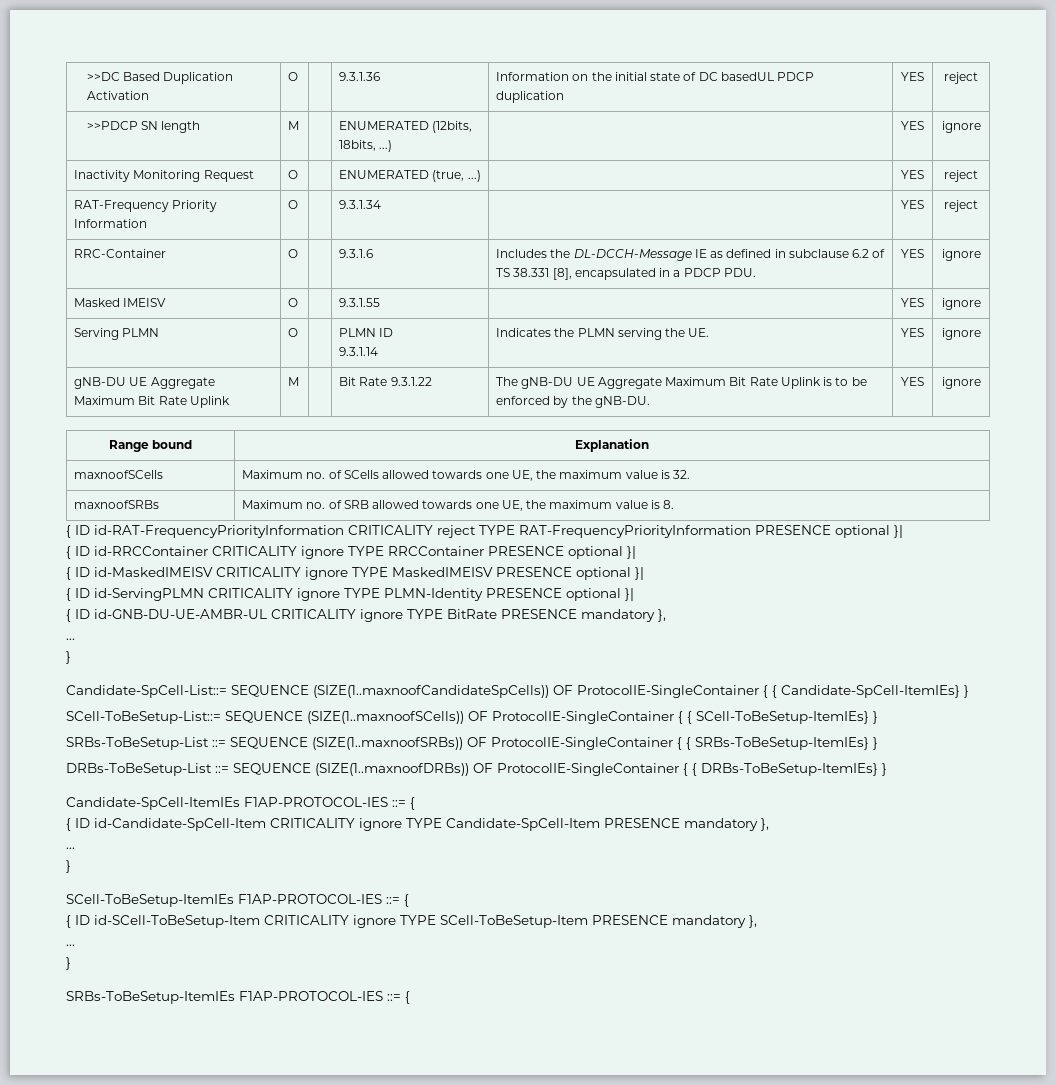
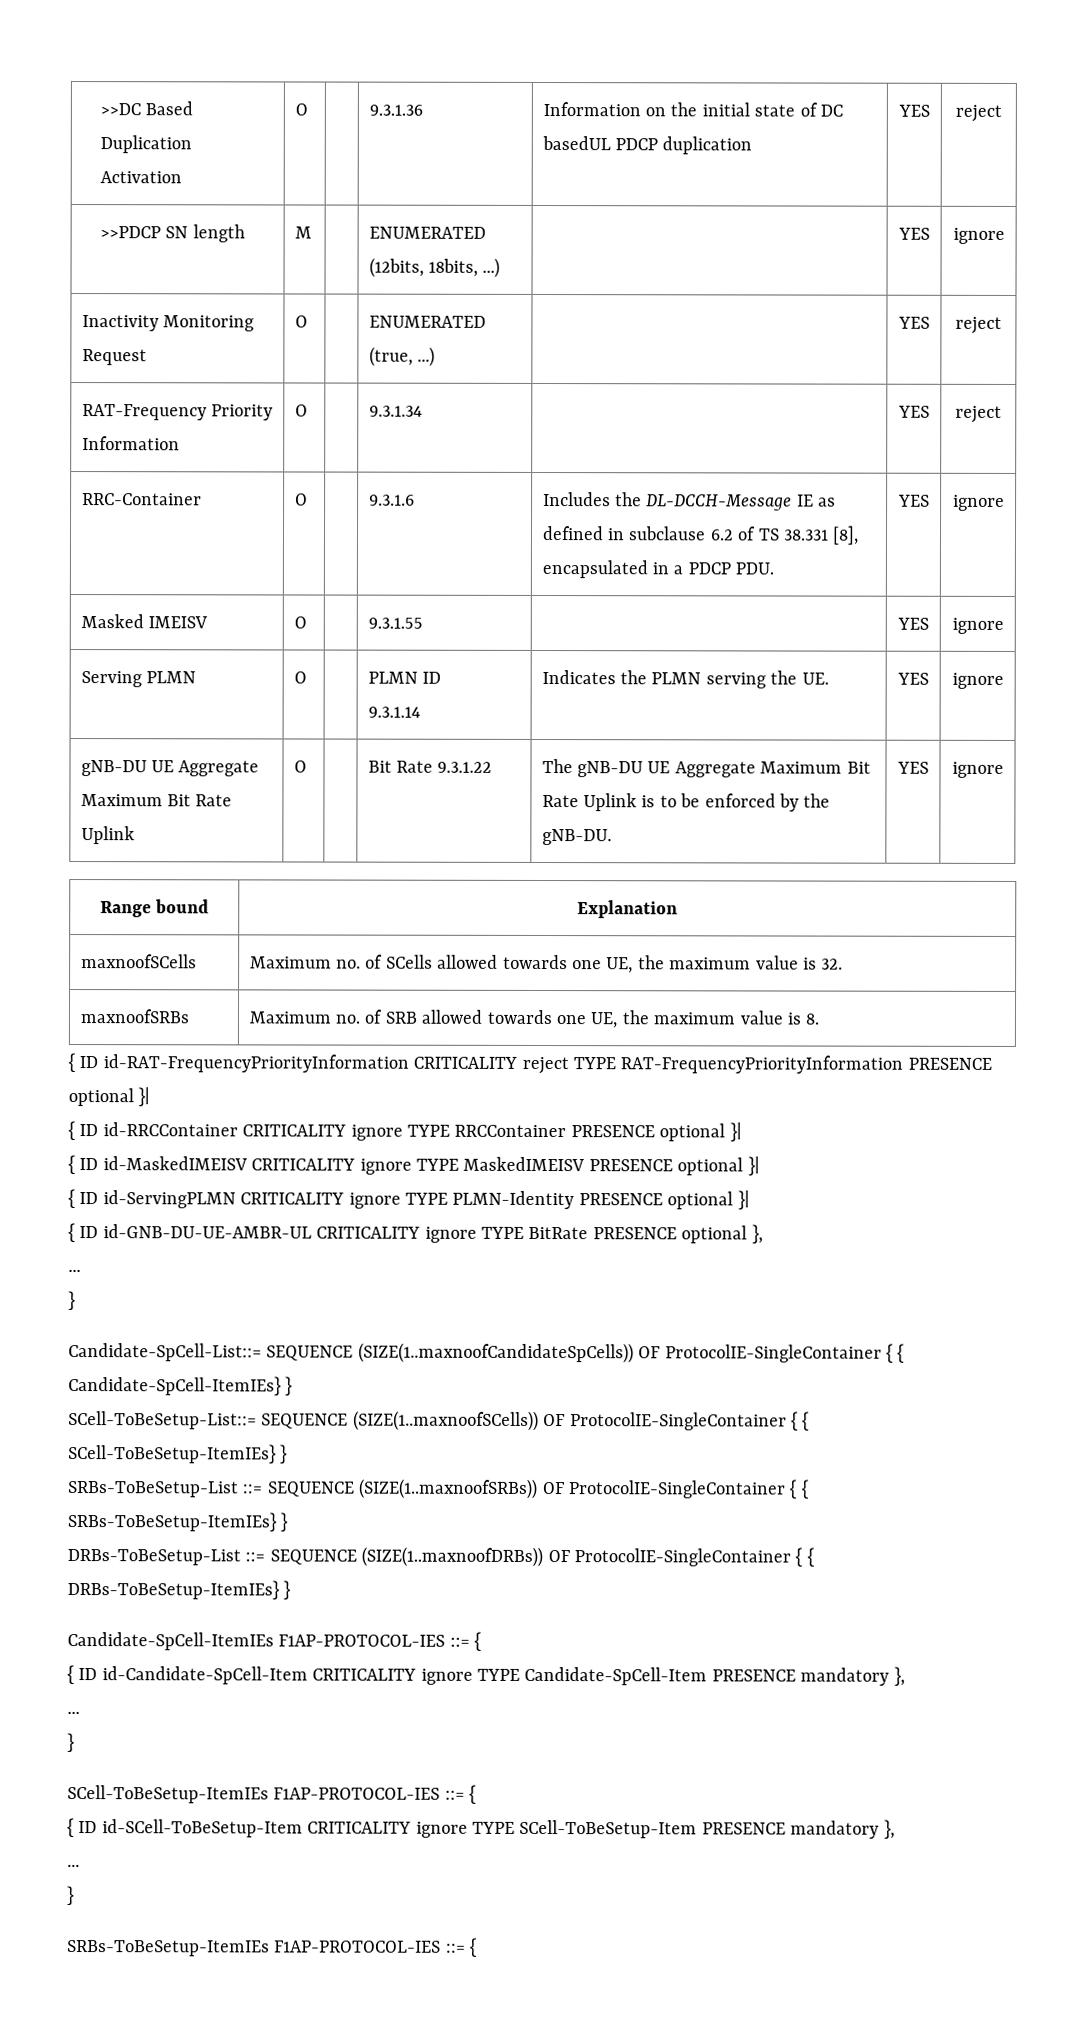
- gNB-DU UE Aggregate Maximum Bit Rate Uplink | M | | Bit Rate 9.3.1.22 | The gNB-DU UE Aggregate Maximum Bit Rate Uplink is to be enforced by the gNB-DU. | YES | ignore
+ gNB-DU UE Aggregate Maximum Bit Rate Uplink | O | | Bit Rate 9.3.1.22 | The gNB-DU UE Aggregate Maximum Bit Rate Uplink is to be enforced by the gNB-DU. | YES | ignore
- { ID id-GNB-DU-UE-AMBR-UL CRITICALITY ignore TYPE BitRate PRESENCE mandatory },
+ { ID id-GNB-DU-UE-AMBR-UL CRITICALITY ignore TYPE BitRate PRESENCE optional },

